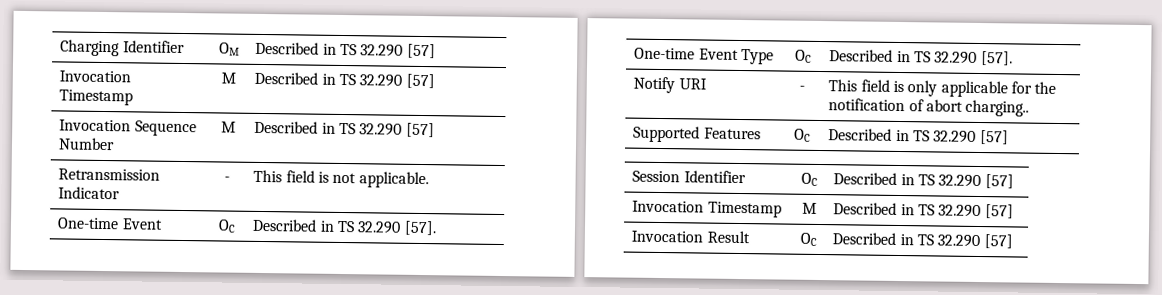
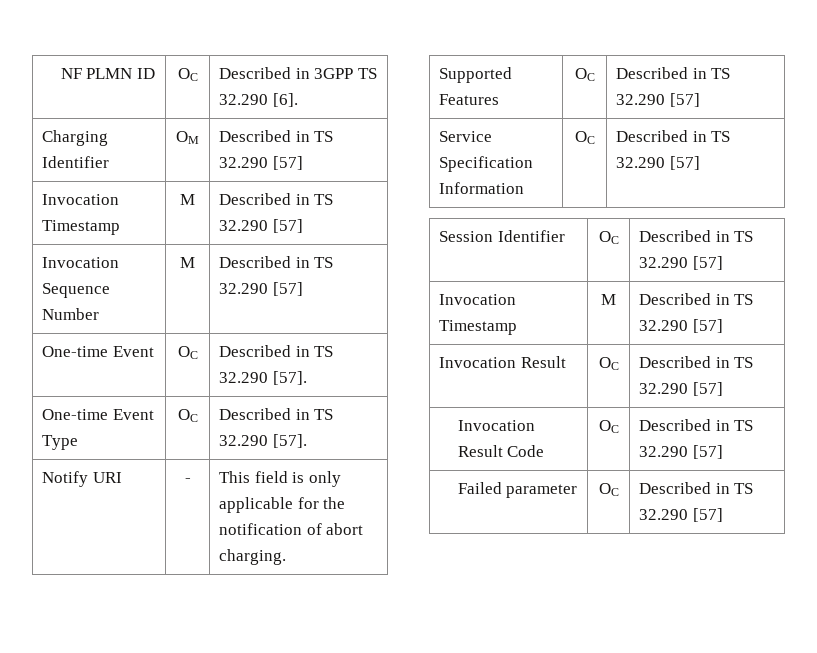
+ NF PLMN ID | OC | Described in 3GPP TS 32.290 [6].
- Retransmission Indicator | - | This field is not applicable.
- Notify URI | - | This field is only applicable for the notification of abort charging..
+ Notify URI | - | This field is only applicable for the notification of abort charging.
+ Service Specification Information | OC | Described in TS 32.290 [57]
+ Invocation Result Code | OC | Described in TS 32.290 [57]
+ Failed parameter | OC | Described in TS 32.290 [57]

